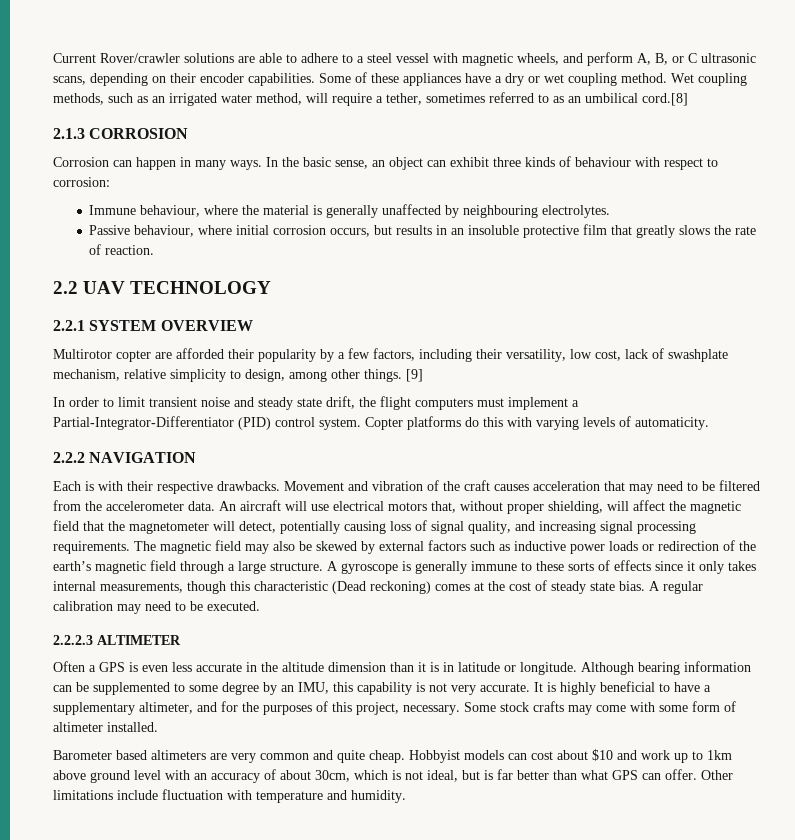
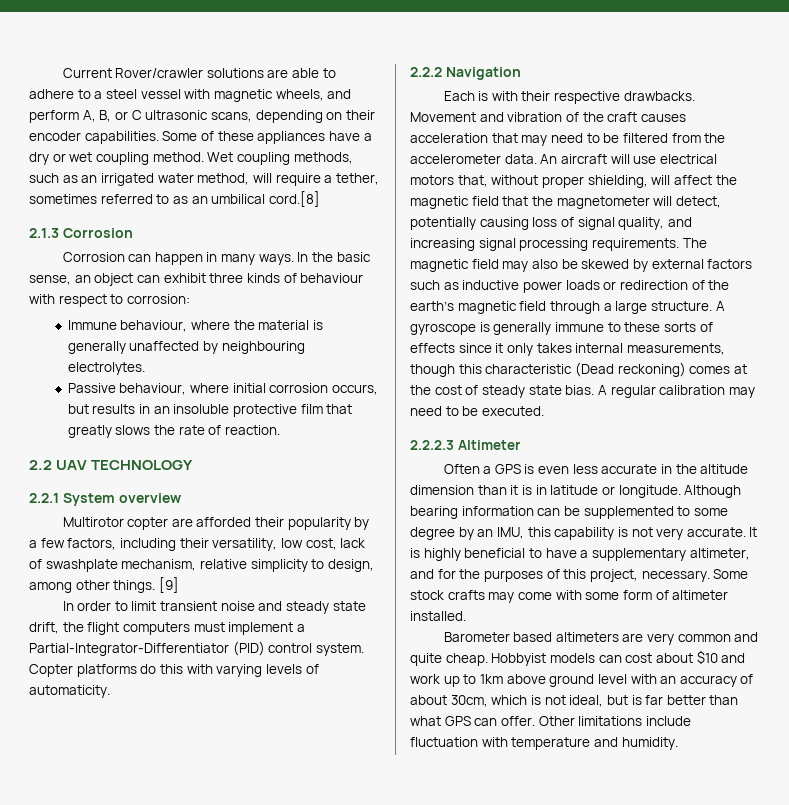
- 2.1.3 CORROSION
+ 2.1.3 Corrosion
- 2.2.1 SYSTEM OVERVIEW
+ 2.2.1 System overview
- 2.2.2 NAVIGATION
+ 2.2.2 Navigation
- 2.2.2.3 ALTIMETER
+ 2.2.2.3 Altimeter

